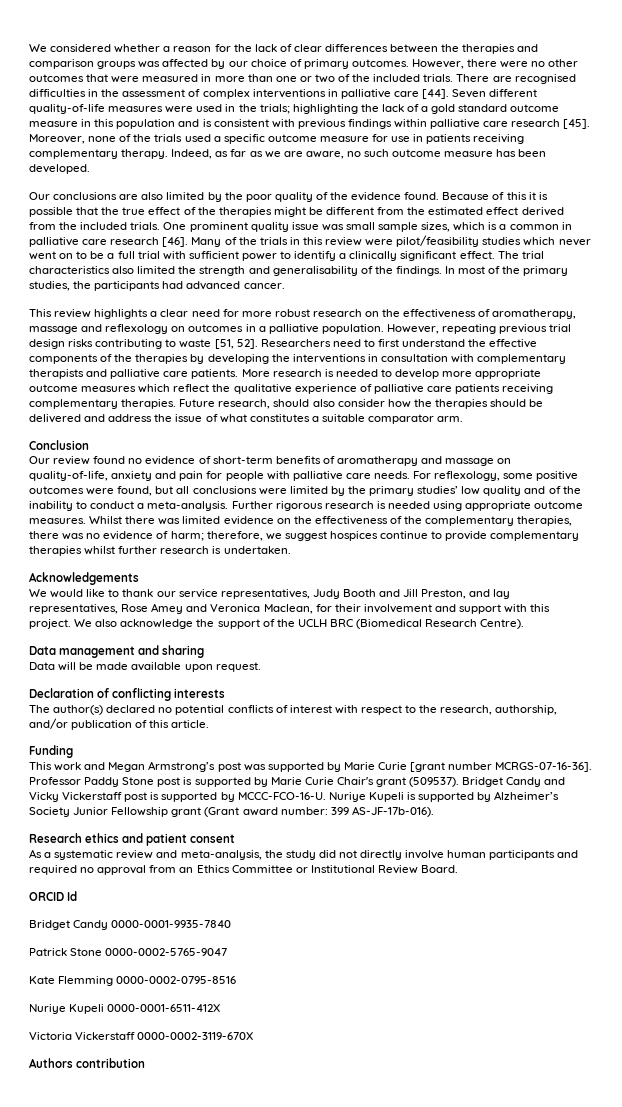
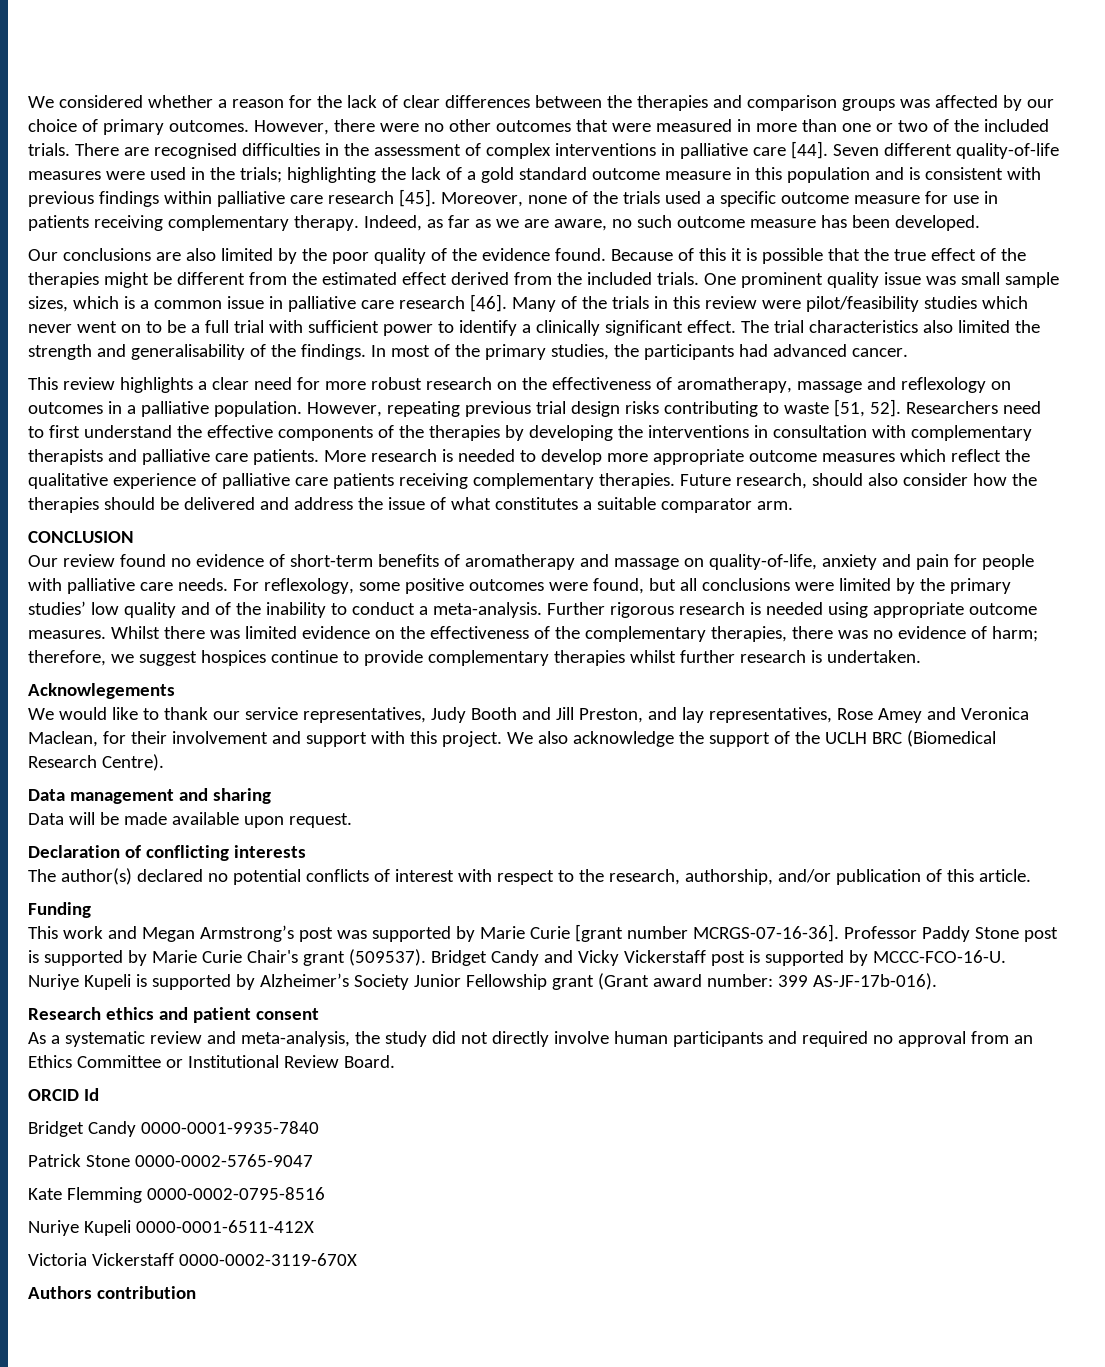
- One prominent quality issue was small sample sizes, which is a common in palliative care research [46].
+ One prominent quality issue was small sample sizes, which is a common issue in palliative care research [46].
- Conclusion
+ CONCLUSION
- Acknowledgements
+ Acknowlegements

